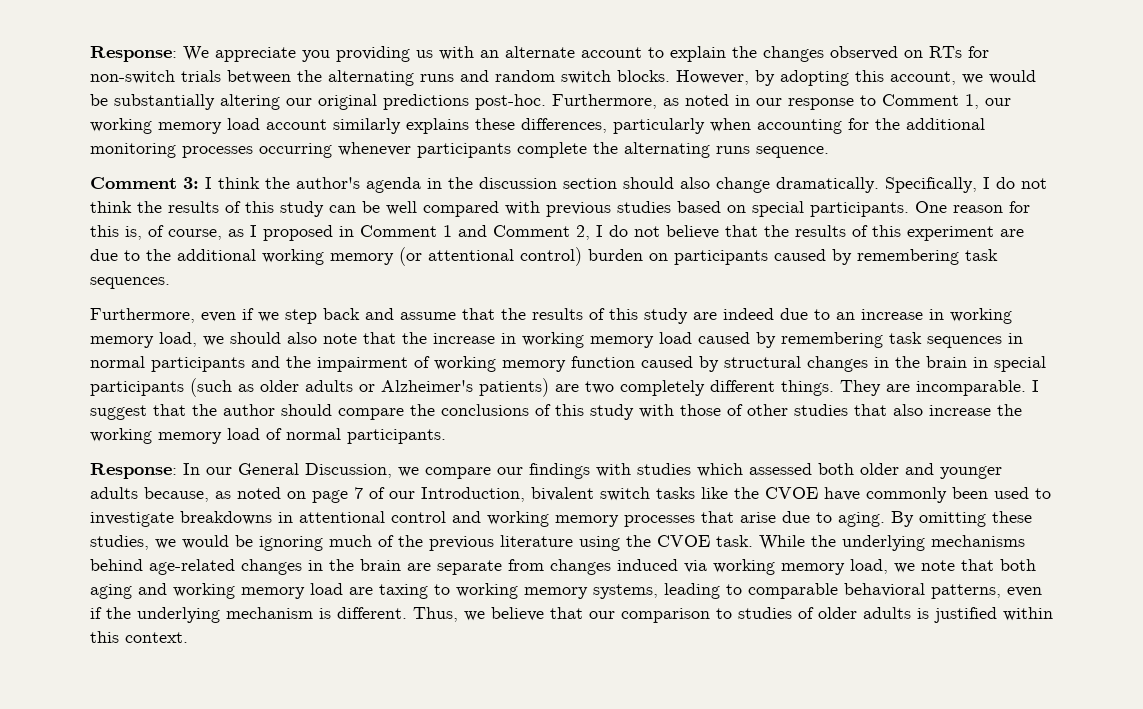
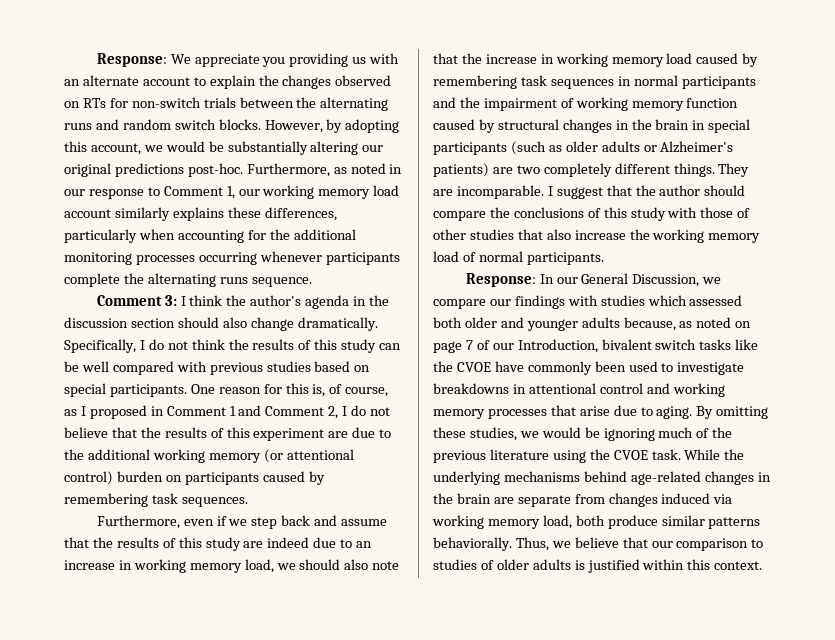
- While the underlying mechanisms behind age-related changes in the brain are separate from changes induced via working memory load, we note that both aging and working memory load are taxing to working memory systems, leading to comparable behavioral patterns, even if the underlying mechanism is different.
+ While the underlying mechanisms behind age-related changes in the brain are separate from changes induced via working memory load, both produce similar patterns behaviorally.

